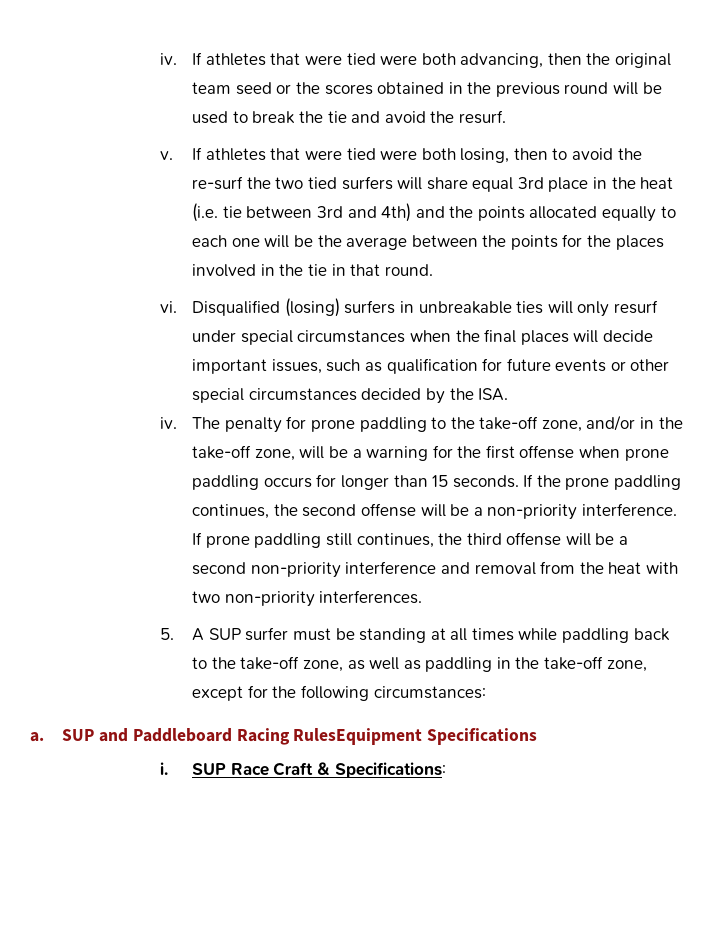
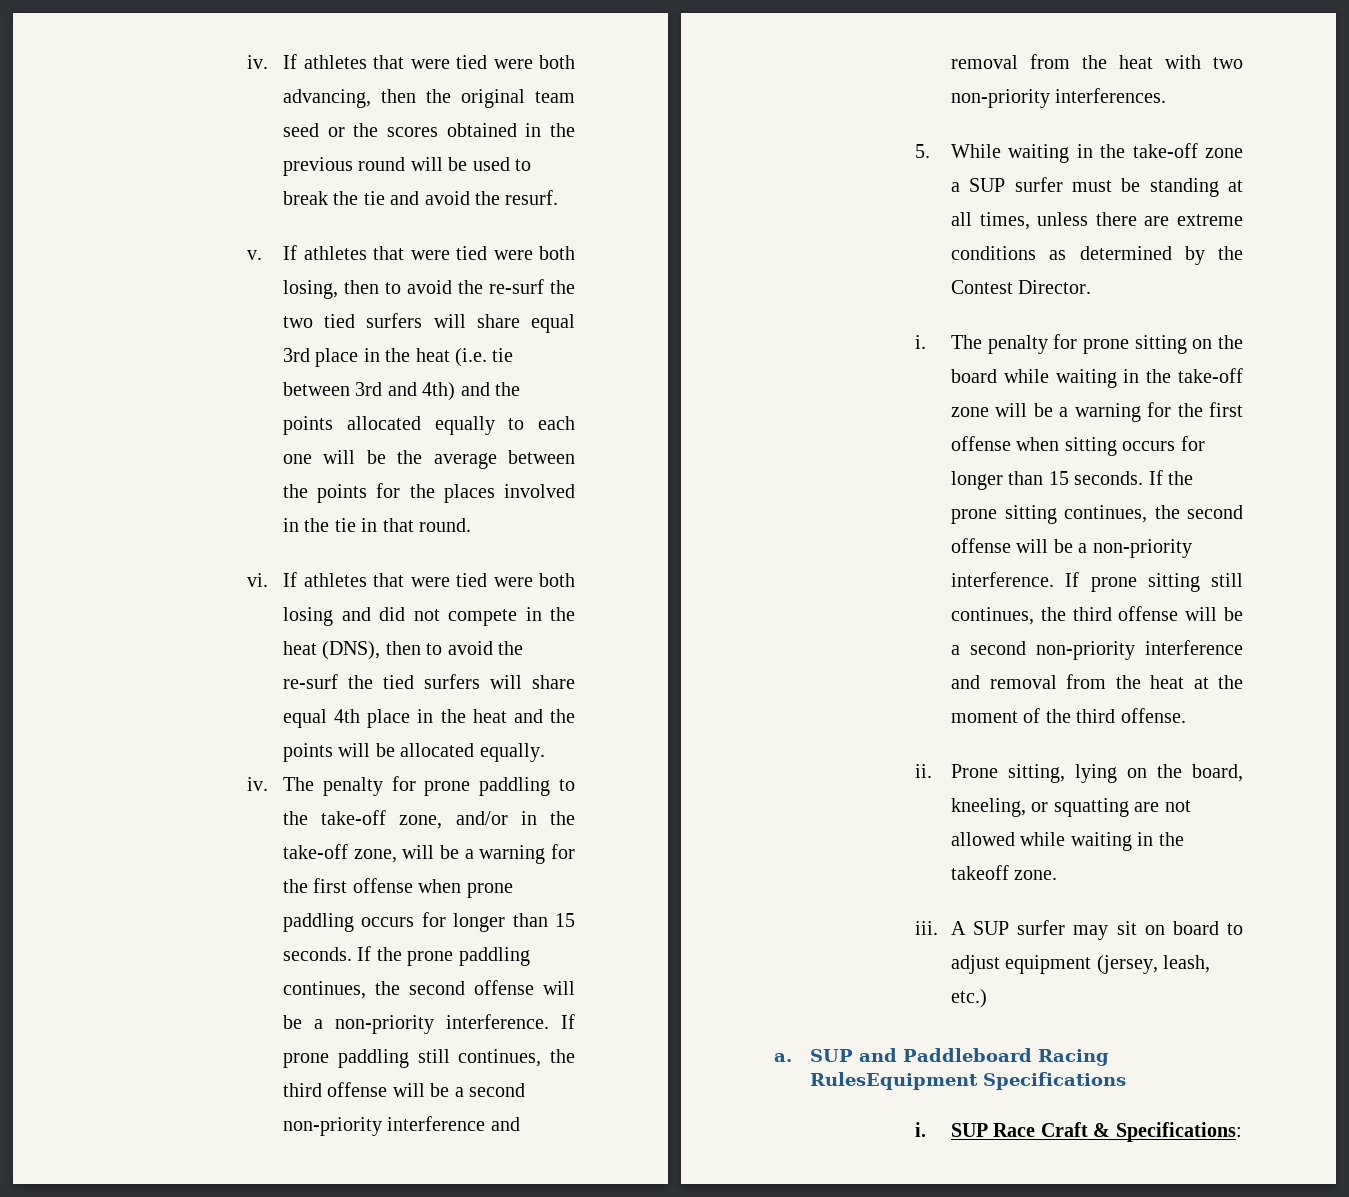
- Disqualified (losing) surfers in unbreakable ties will only resurf under special circumstances when the final places will decide important issues, such as qualification for future events or other special circumstances decided by the ISA.
+ If athletes that were tied were both losing and did not compete in the heat (DNS), then to avoid the re-surf the tied surfers will share equal 4th place in the heat and the points will be allocated equally.
- 5. A SUP surfer must be standing at all times while paddling back to the take-off zone, as well as paddling in the take-off zone, except for the following circumstances:
+ 5. While waiting in the take-off zone a SUP surfer must be standing at all times, unless there are extreme conditions as determined by the Contest Director.
+ i. The penalty for prone sitting on the board while waiting in the take-off zone will be a warning for the first offense when sitting occurs for longer than 15 seconds. If the prone sitting continues, the second offense will be a non-priority interference. If prone sitting still continues, the third offense will be a second non-priority interference and removal from the heat at the moment of the third offense.
+ ii. Prone sitting, lying on the board, kneeling, or squatting are not allowed while waiting in the takeoff zone.
+ iii. A SUP surfer may sit on board to adjust equipment (jersey, leash, etc.)

